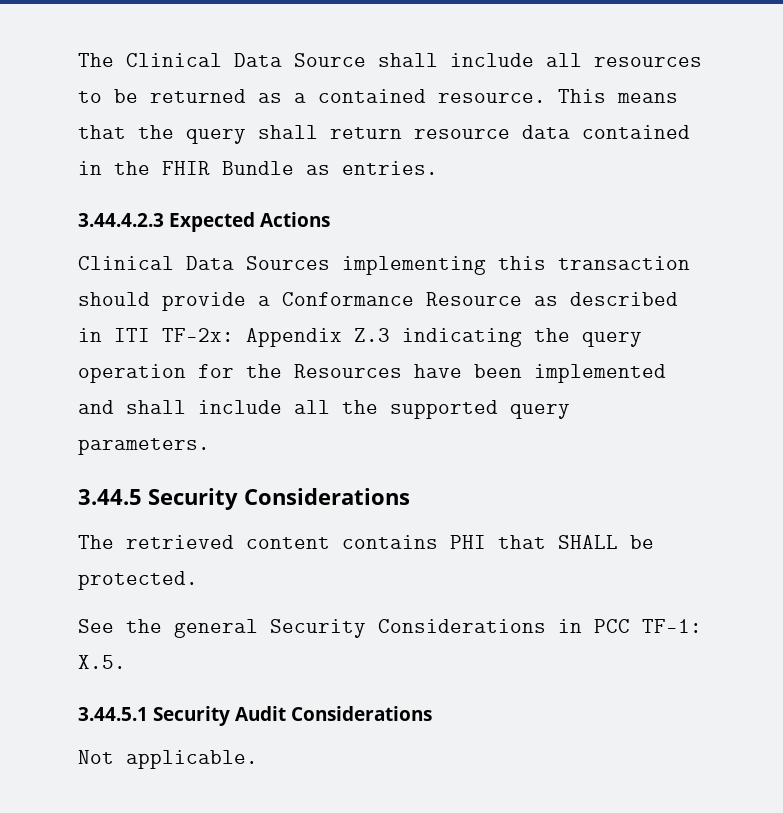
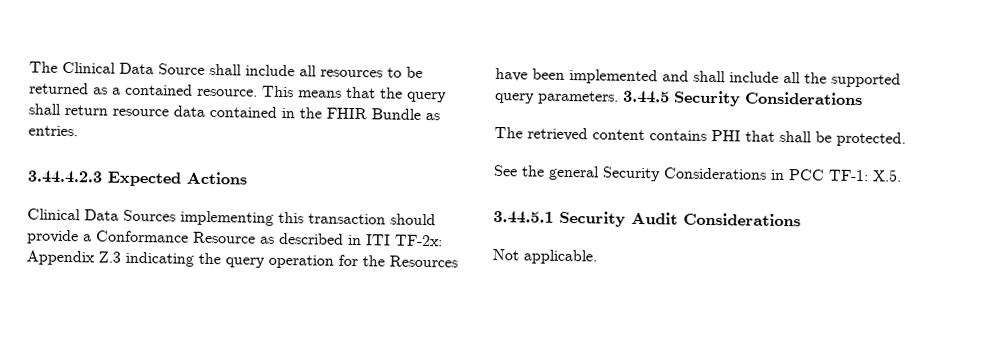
- Clinical Data Sources implementing this transaction should provide a Conformance Resource as described in ITI TF-2x: Appendix Z.3 indicating the query operation for the Resources have been implemented and shall include all the supported query parameters.
- 3.44.5 Security Considerations
+ Clinical Data Sources implementing this transaction should provide a Conformance Resource as described in ITI TF-2x: Appendix Z.3 indicating the query operation for the Resources have been implemented and shall include all the supported query parameters. 3.44.5 Security Considerations
- The retrieved content contains PHI that SHALL be protected.
+ The retrieved content contains PHI that shall be protected.

